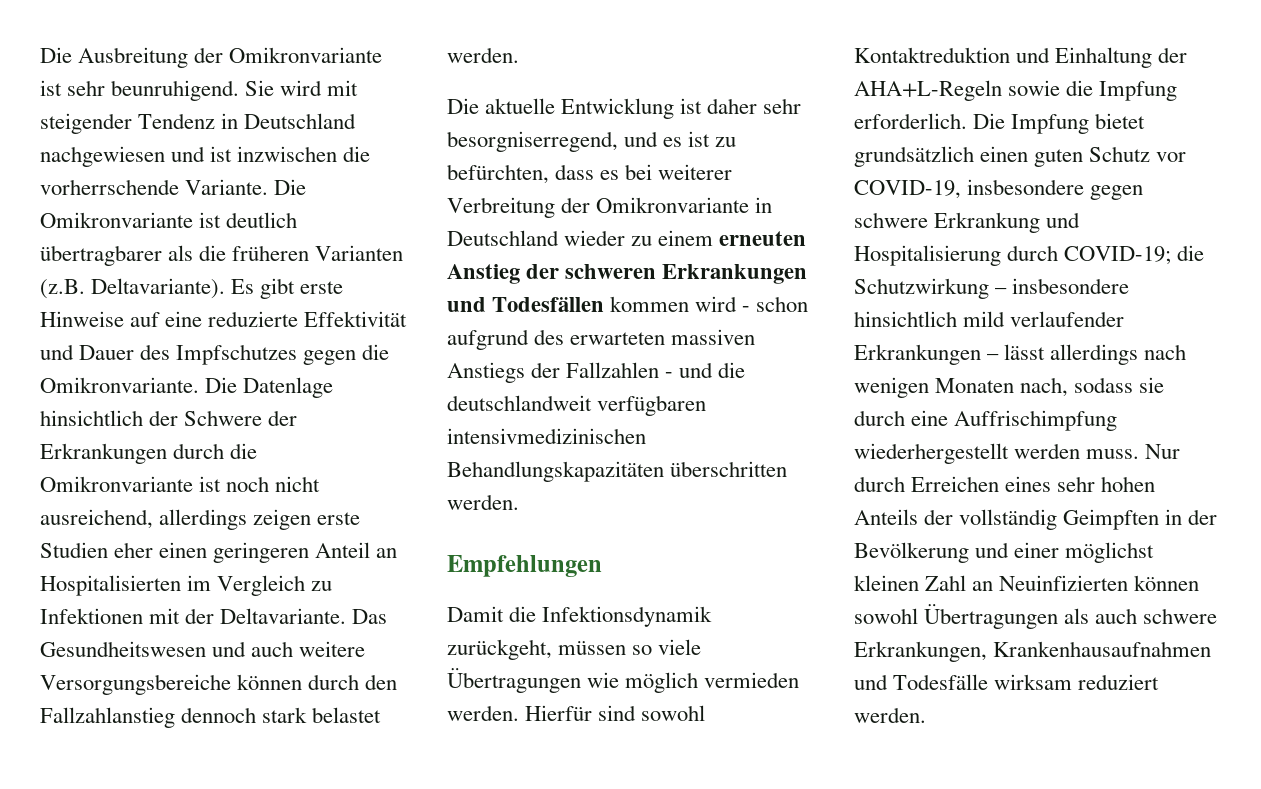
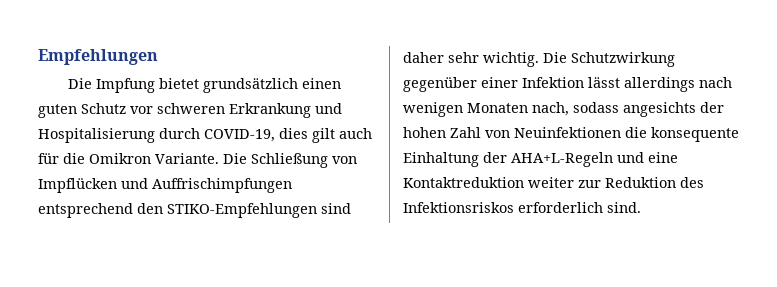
- Die Ausbreitung der Omikronvariante ist sehr beunruhigend. Sie wird mit steigender Tendenz in Deutschland nachgewiesen und ist inzwischen die vorherrschende Variante. Die Omikronvariante ist deutlich übertragbarer als die früheren Varianten (z.B. Deltavariante). Es gibt erste Hinweise auf eine reduzierte Effektivität und Dauer des Impfschutzes gegen die Omikronvariante. Die Datenlage hinsichtlich der Schwere der Erkrankungen durch die Omikronvariante ist noch nicht ausreichend, allerdings zeigen erste Studien eher einen geringeren Anteil an Hospitalisierten im Vergleich zu Infektionen mit der Deltavariante. Das Gesundheitswesen und auch weitere Versorgungsbereiche können durch den Fallzahlanstieg dennoch stark belastet werden.
- Die aktuelle Entwicklung ist daher sehr besorgniserregend, und es ist zu befürchten, dass es bei weiterer Verbreitung der Omikronvariante in Deutschland wieder zu einem erneuten Anstieg der schweren Erkrankungen und Todesfällen kommen wird - schon aufgrund des erwarteten massiven Anstiegs der Fallzahlen - und die deutschlandweit verfügbaren intensivmedizinischen Behandlungskapazitäten überschritten werden.
  Empfehlungen
- Damit die Infektionsdynamik zurückgeht, müssen so viele Übertragungen wie möglich vermieden werden. Hierfür sind sowohl Kontaktreduktion und Einhaltung der AHA+L-Regeln sowie die Impfung erforderlich. Die Impfung bietet grundsätzlich einen guten Schutz vor COVID-19, insbesondere gegen schwere Erkrankung und Hospitalisierung durch COVID-19; die Schutzwirkung – insbesondere hinsichtlich mild verlaufender Erkrankungen – lässt allerdings nach wenigen Monaten nach, sodass sie durch eine Auffrischimpfung wiederhergestellt werden muss. Nur durch Erreichen eines sehr hohen Anteils der vollständig Geimpften in der Bevölkerung und einer möglichst kleinen Zahl an Neuinfizierten können sowohl Übertragungen als auch schwere Erkrankungen, Krankenhausaufnahmen und Todesfälle wirksam reduziert werden.
+ Die Impfung bietet grundsätzlich einen guten Schutz vor schweren Erkrankung und Hospitalisierung durch COVID-19, dies gilt auch für die Omikron Variante. Die Schließung von Impflücken und Auffrischimpfungen entsprechend den STIKO-Empfehlungen sind daher sehr wichtig. Die Schutzwirkung gegenüber einer Infektion lässt allerdings nach wenigen Monaten nach, sodass angesichts der hohen Zahl von Neuinfektionen die konsequente Einhaltung der AHA+L-Regeln und eine Kontaktreduktion weiter zur Reduktion des Infektionsriskos erforderlich sind.

